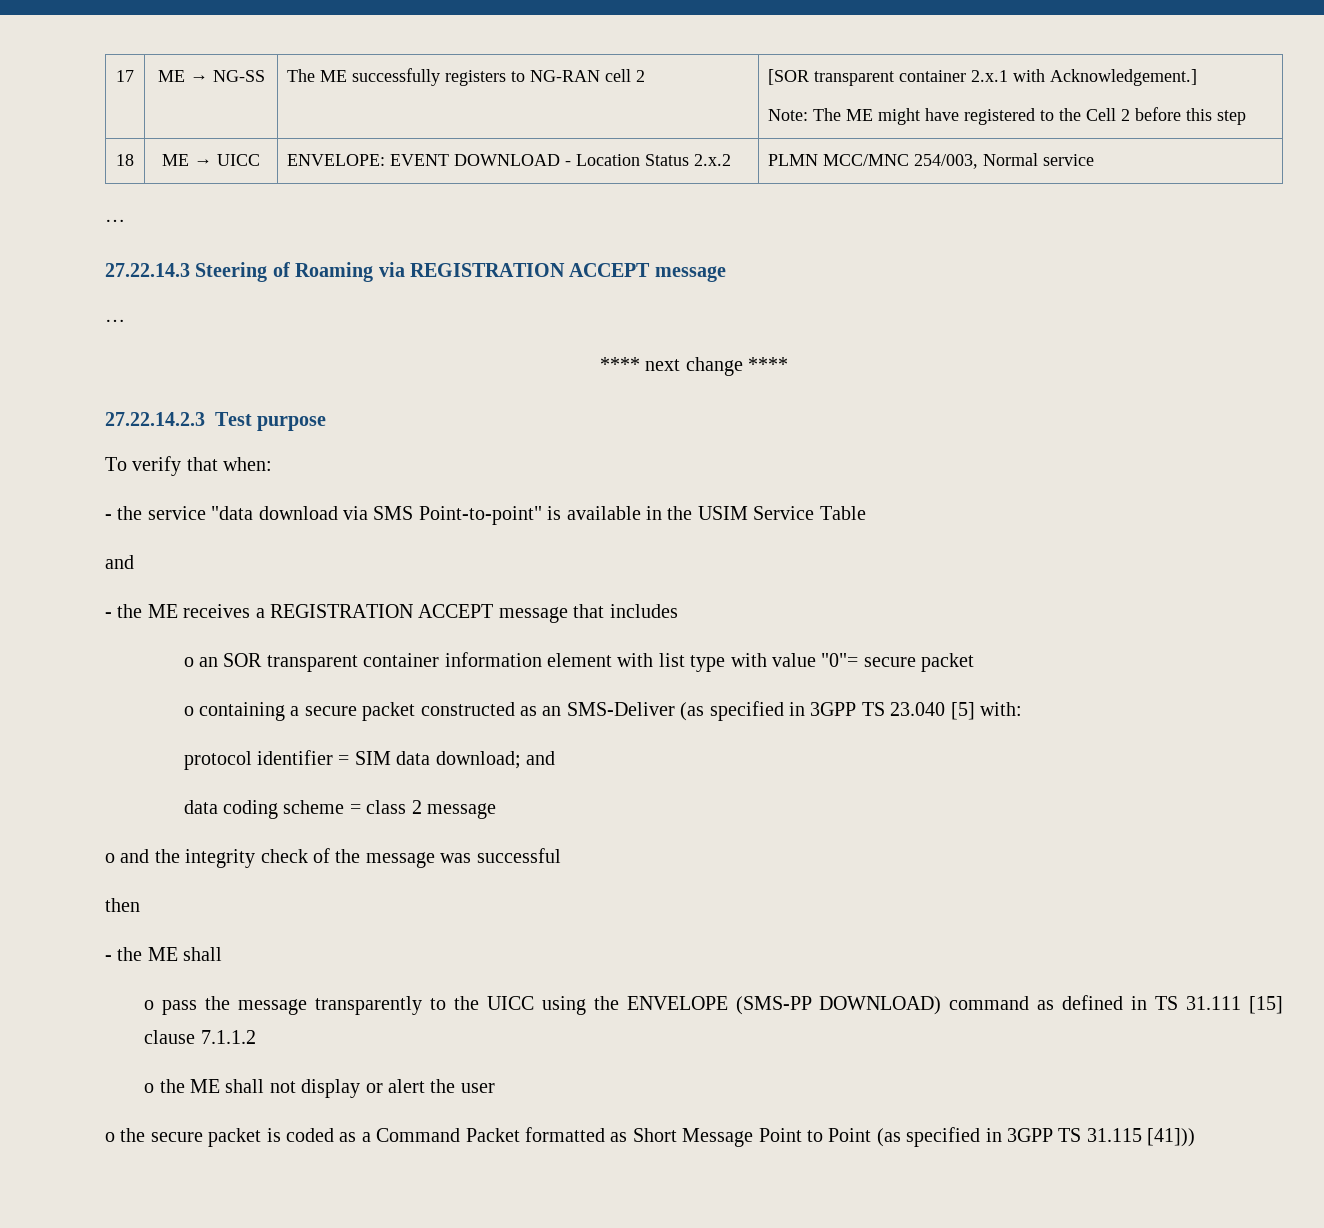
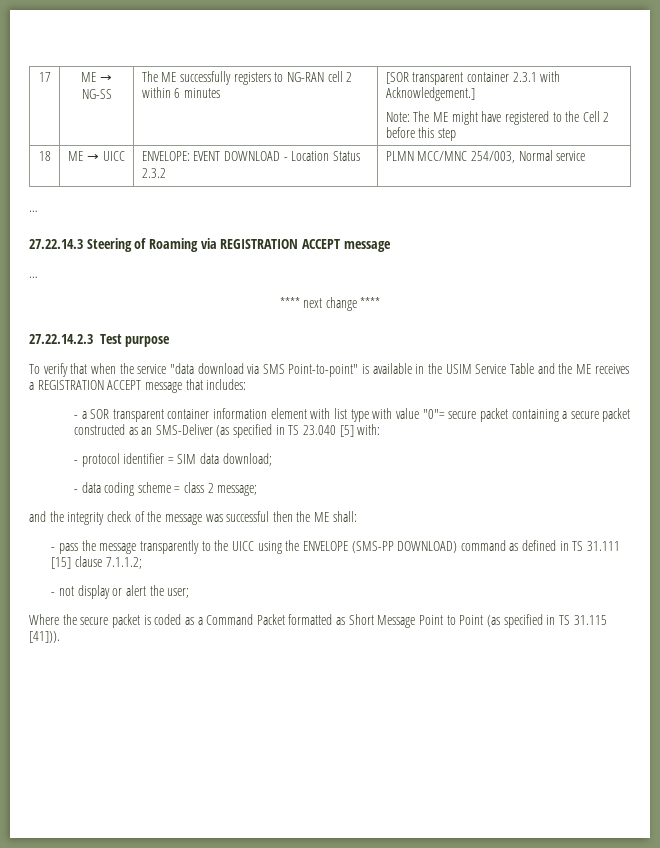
- 17 | ME → NG-SS | The ME successfully registers to NG-RAN cell 2 | [SOR transparent container 2.x.1 with Acknowledgement.]
+ 17 | ME → NG-SS | The ME successfully registers to NG-RAN cell 2 within 6 minutes | [SOR transparent container 2.3.1 with Acknowledgement.]
- 18 | ME → UICC | ENVELOPE: EVENT DOWNLOAD - Location Status 2.x.2 | PLMN MCC/MNC 254/003, Normal service
+ 18 | ME → UICC | ENVELOPE: EVENT DOWNLOAD - Location Status 2.3.2 | PLMN MCC/MNC 254/003, Normal service
- To verify that when:
- - the service "data download via SMS Point-to-point" is available in the USIM Service Table
- and
- - the ME receives a REGISTRATION ACCEPT message that includes
- o an SOR transparent container information element with list type with value "0"= secure packet
- o containing a secure packet constructed as an SMS-Deliver (as specified in 3GPP TS 23.040 [5] with:
+ To verify that when the service "data download via SMS Point-to-point" is available in the USIM Service Table and the ME receives a REGISTRATION ACCEPT message that includes:
+ - a SOR transparent container information element with list type with value "0"= secure packet containing a secure packet constructed as an SMS-Deliver (as specified in TS 23.040 [5] with:
- protocol identifier = SIM data download; and
- data coding scheme = class 2 message
- o and the integrity check of the message was successful
- then
- - the ME shall
- o pass the message transparently to the UICC using the ENVELOPE (SMS-PP DOWNLOAD) command as defined in TS 31.111 [15] clause 7.1.1.2
- o the ME shall not display or alert the user
- o the secure packet is coded as a Command Packet formatted as Short Message Point to Point (as specified in 3GPP TS 31.115 [41]))
+ - protocol identifier = SIM data download;
+ - data coding scheme = class 2 message;
+ and the integrity check of the message was successful then the ME shall:
+ - pass the message transparently to the UICC using the ENVELOPE (SMS-PP DOWNLOAD) command as defined in TS 31.111 [15] clause 7.1.1.2;
+ - not display or alert the user;
+ Where the secure packet is coded as a Command Packet formatted as Short Message Point to Point (as specified in TS 31.115 [41])).

